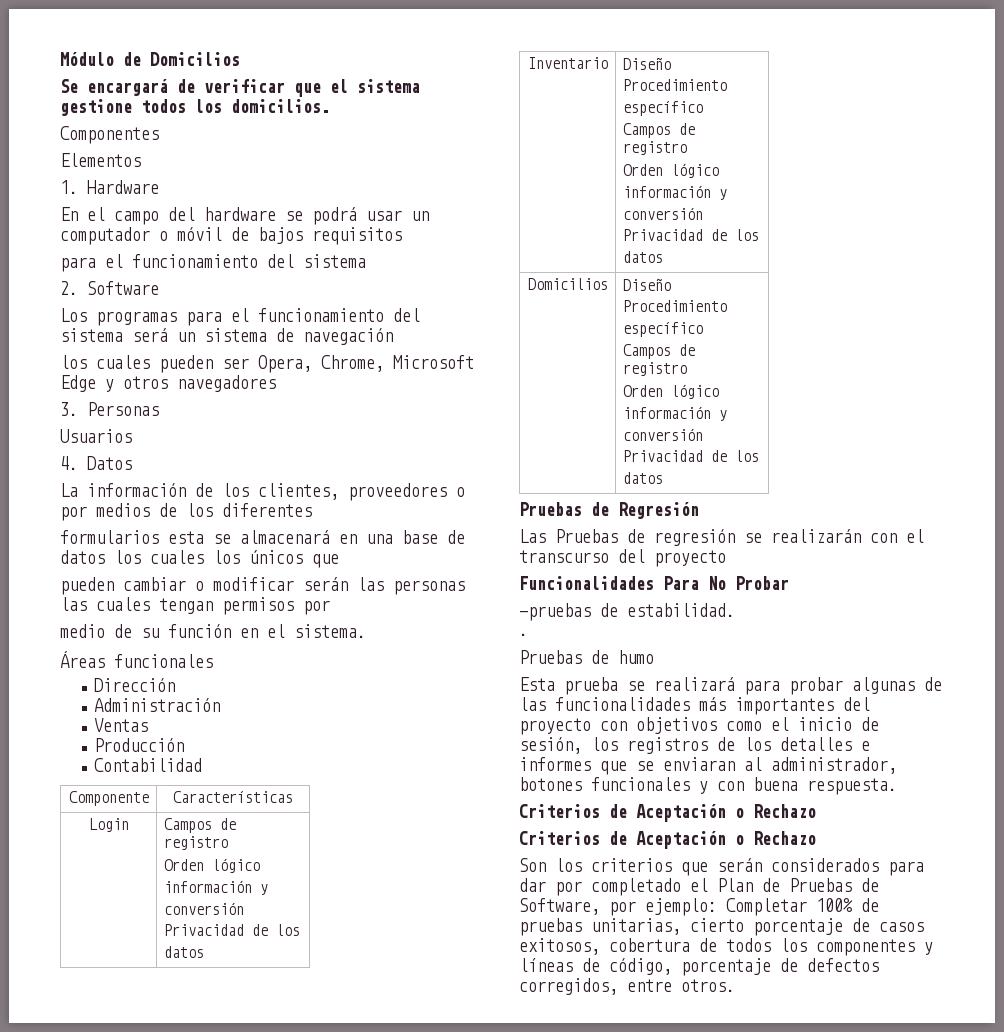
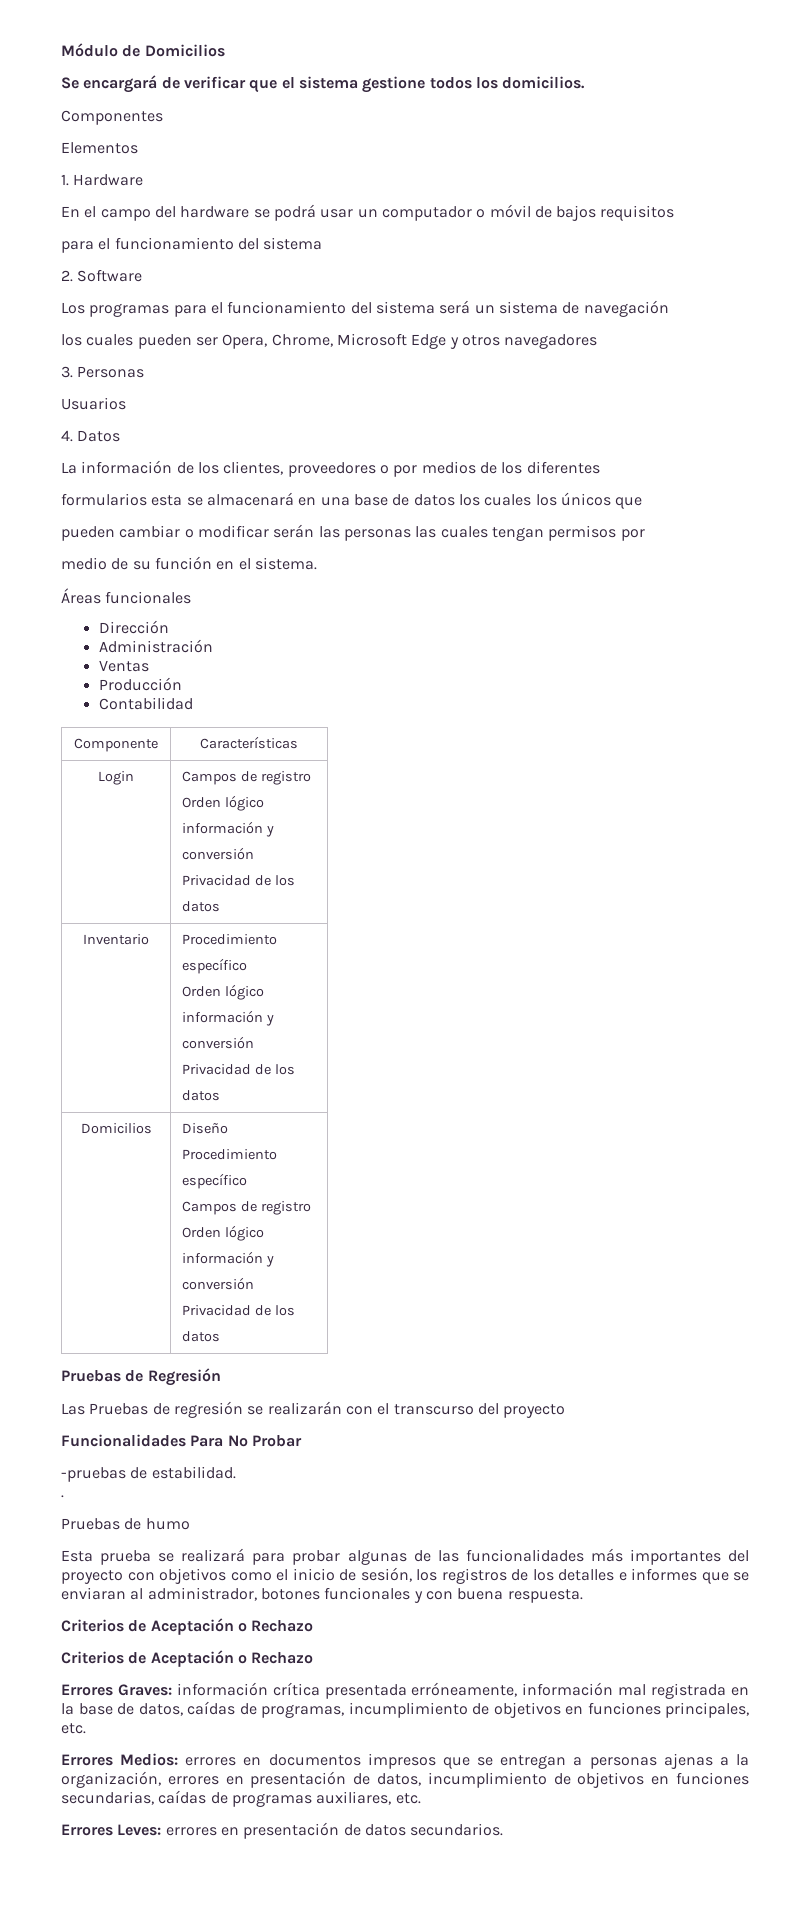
- Inventario | Diseño
- Procedimiento
+ Inventario | Procedimiento
  específico
- Campos de registro
- Son los criterios que serán considerados para dar por completado el Plan de Pruebas de Software, por ejemplo: Completar 100% de pruebas unitarias, cierto porcentaje de casos exitosos, cobertura de todos los componentes y líneas de código, porcentaje de defectos corregidos, entre otros.
+ Errores Graves: información crítica presentada erróneamente, información mal registrada en la base de datos, caídas de programas, incumplimiento de objetivos en funciones principales, etc.
+ Errores Medios: errores en documentos impresos que se entregan a personas ajenas a la organización, errores en presentación de datos, incumplimiento de objetivos en funciones secundarias, caídas de programas auxiliares, etc.
+ Errores Leves: errores en presentación de datos secundarios.

